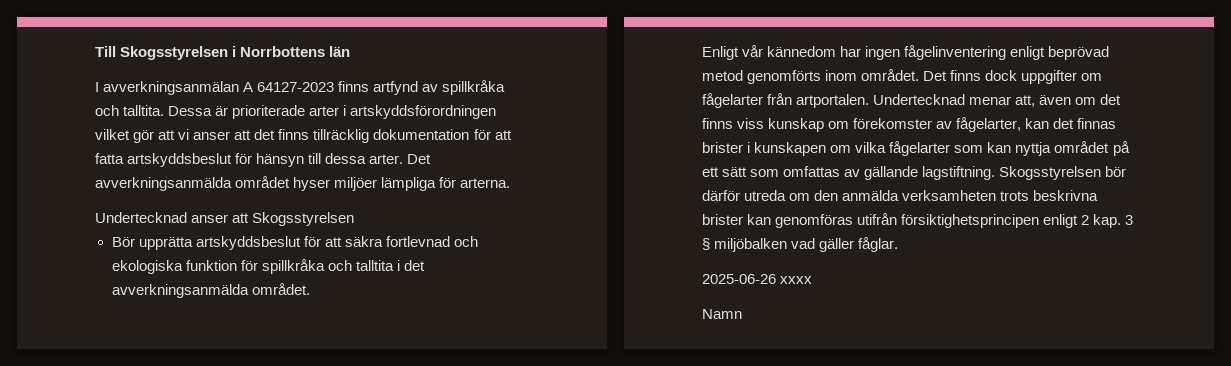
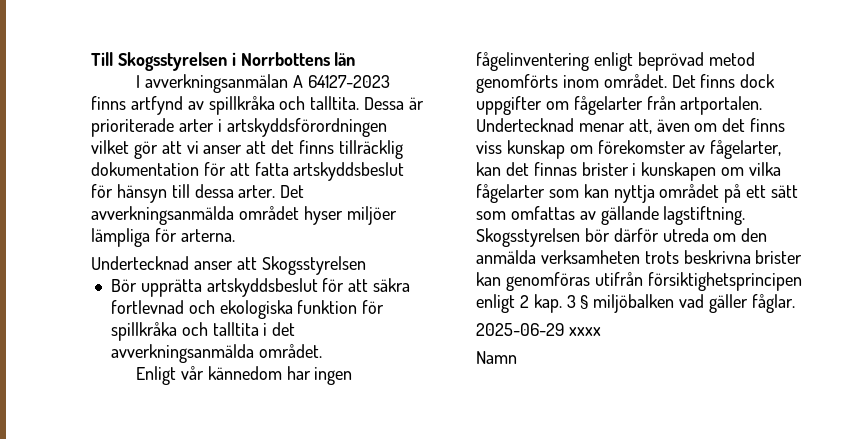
- 2025-06-26 xxxx
+ 2025-06-29 xxxx

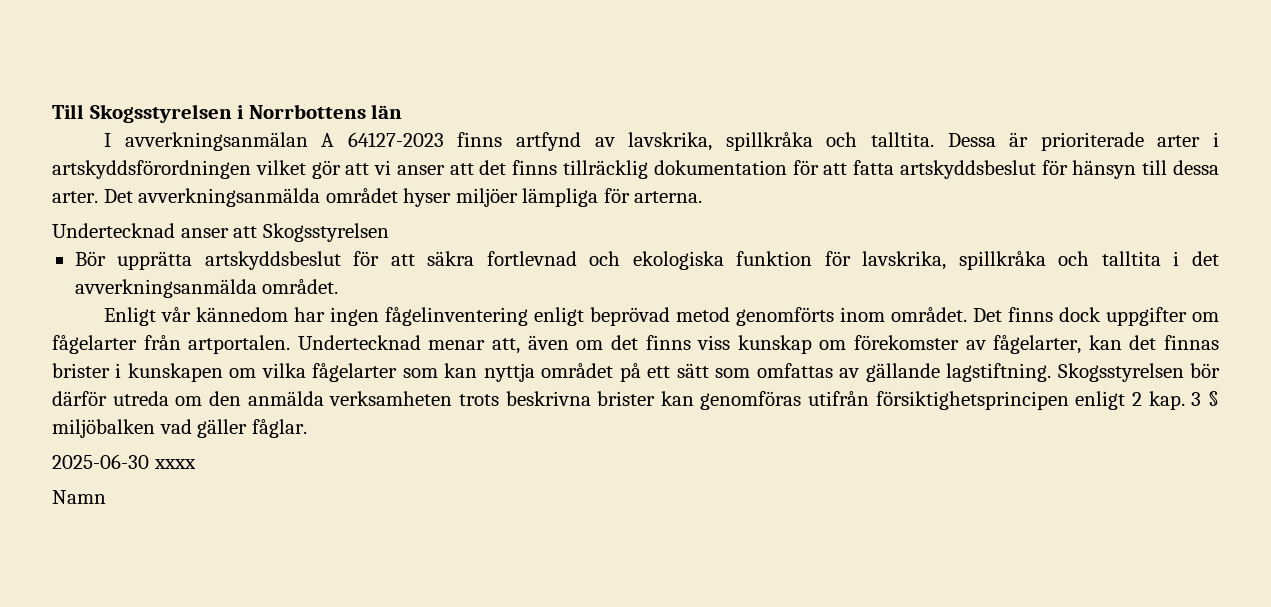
- I avverkningsanmälan A 64127-2023 finns artfynd av spillkråka och talltita.
+ I avverkningsanmälan A 64127-2023 finns artfynd av lavskrika, spillkråka och talltita.
- Bör upprätta artskyddsbeslut för att säkra fortlevnad och ekologiska funktion för spillkråka och talltita i det avverkningsanmälda området.
+ Bör upprätta artskyddsbeslut för att säkra fortlevnad och ekologiska funktion för lavskrika, spillkråka och talltita i det avverkningsanmälda området.
- 2025-06-29 xxxx
+ 2025-06-30 xxxx

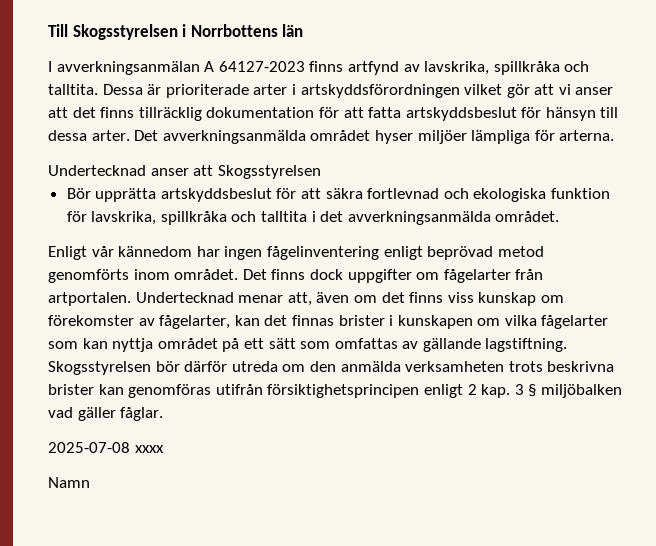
- 2025-06-30 xxxx
+ 2025-07-08 xxxx

